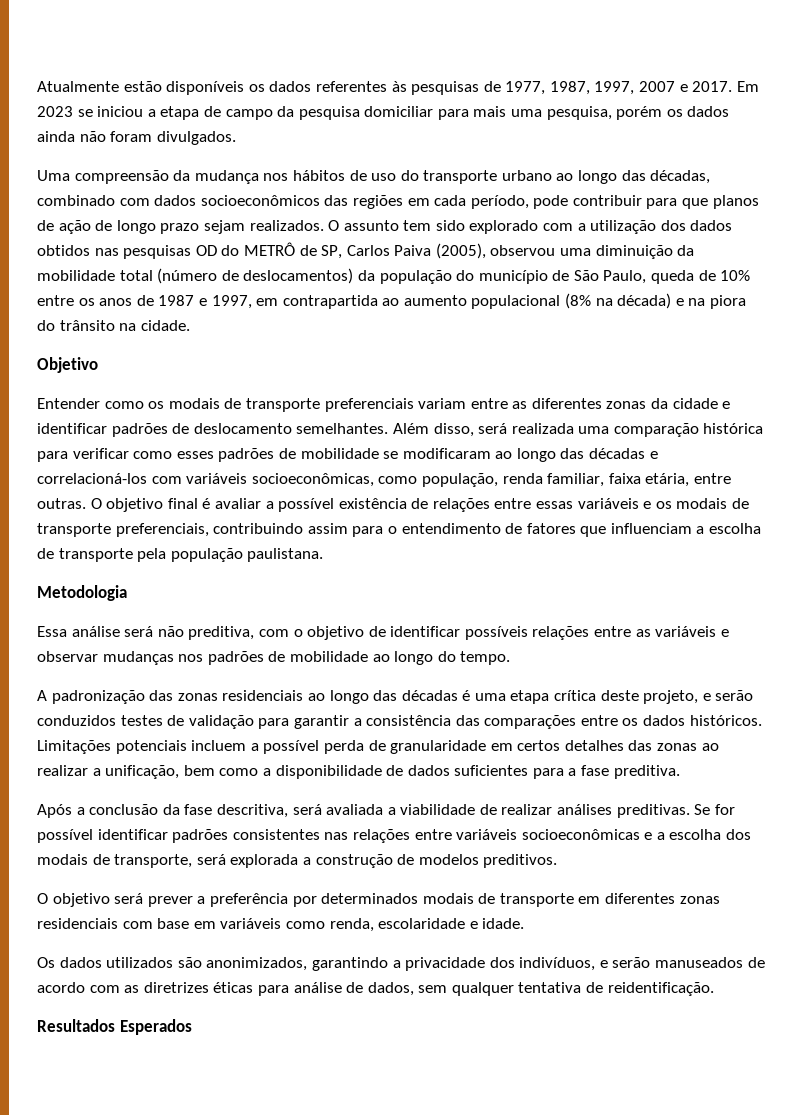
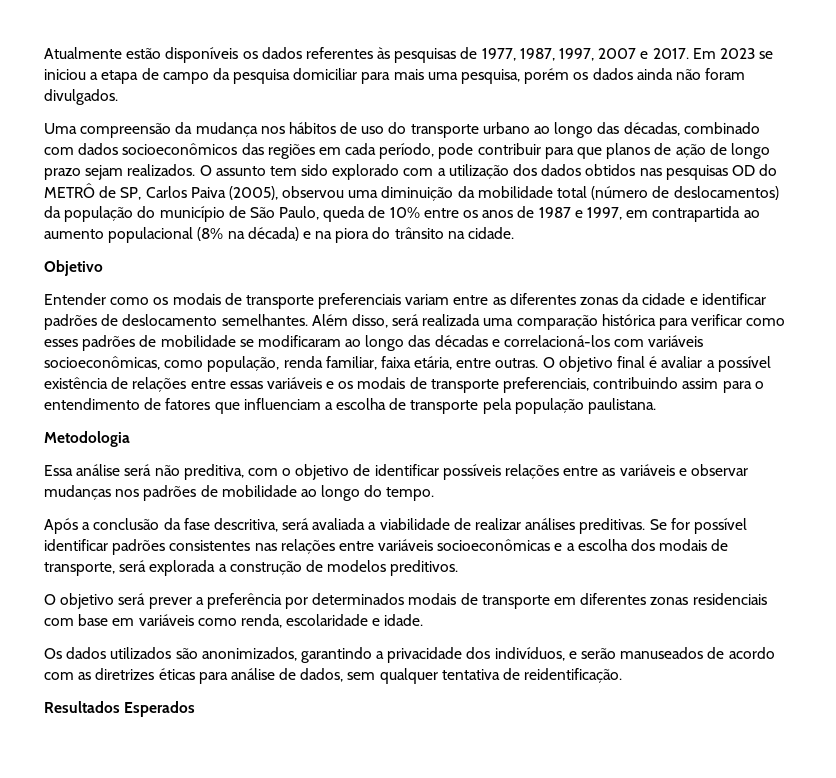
- A padronização das zonas residenciais ao longo das décadas é uma etapa crítica deste projeto, e serão conduzidos testes de validação para garantir a consistência das comparações entre os dados históricos. Limitações potenciais incluem a possível perda de granularidade em certos detalhes das zonas ao realizar a unificação, bem como a disponibilidade de dados suficientes para a fase preditiva.

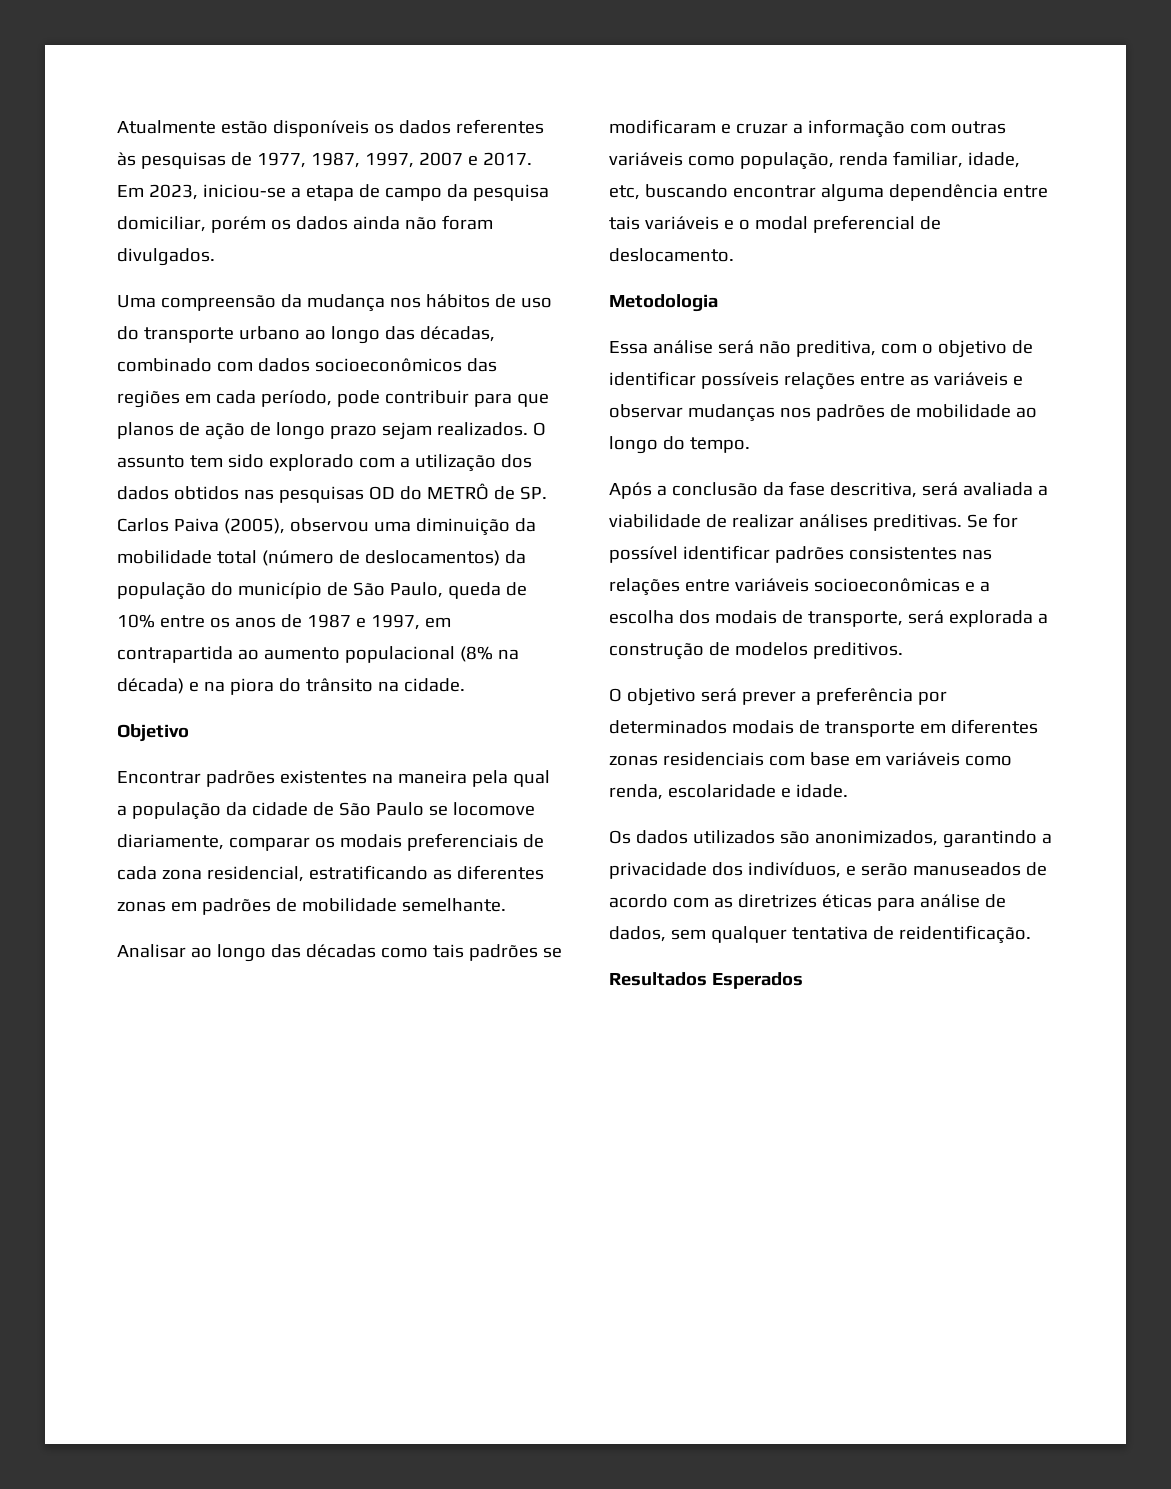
- Em 2023 se iniciou a etapa de campo da pesquisa domiciliar para mais uma pesquisa, porém os dados ainda não foram divulgados.
+ Em 2023, iniciou-se a etapa de campo da pesquisa domiciliar, porém os dados ainda não foram divulgados.
- O assunto tem sido explorado com a utilização dos dados obtidos nas pesquisas OD do METRÔ de SP, Carlos Paiva (2005), observou uma diminuição da mobilidade total (número de deslocamentos) da população do município de São Paulo, queda de 10% entre os anos de 1987 e 1997, em contrapartida ao aumento populacional (8% na década) e na piora do trânsito na cidade.
+ O assunto tem sido explorado com a utilização dos dados obtidos nas pesquisas OD do METRÔ de SP. Carlos Paiva (2005), observou uma diminuição da mobilidade total (número de deslocamentos) da população do município de São Paulo, queda de 10% entre os anos de 1987 e 1997, em contrapartida ao aumento populacional (8% na década) e na piora do trânsito na cidade.
- Entender como os modais de transporte preferenciais variam entre as diferentes zonas da cidade e identificar padrões de deslocamento semelhantes. Além disso, será realizada uma comparação histórica para verificar como esses padrões de mobilidade se modificaram ao longo das décadas e correlacioná-los com variáveis socioeconômicas, como população, renda familiar, faixa etária, entre outras. O objetivo final é avaliar a possível existência de relações entre essas variáveis e os modais de transporte preferenciais, contribuindo assim para o entendimento de fatores que influenciam a escolha de transporte pela população paulistana.
+ Encontrar padrões existentes na maneira pela qual a população da cidade de São Paulo se locomove diariamente, comparar os modais preferenciais de cada zona residencial, estratificando as diferentes zonas em padrões de mobilidade semelhante.
+ Analisar ao longo das décadas como tais padrões se modificaram e cruzar a informação com outras variáveis como população, renda familiar, idade, etc, buscando encontrar alguma dependência entre tais variáveis e o modal preferencial de deslocamento.

